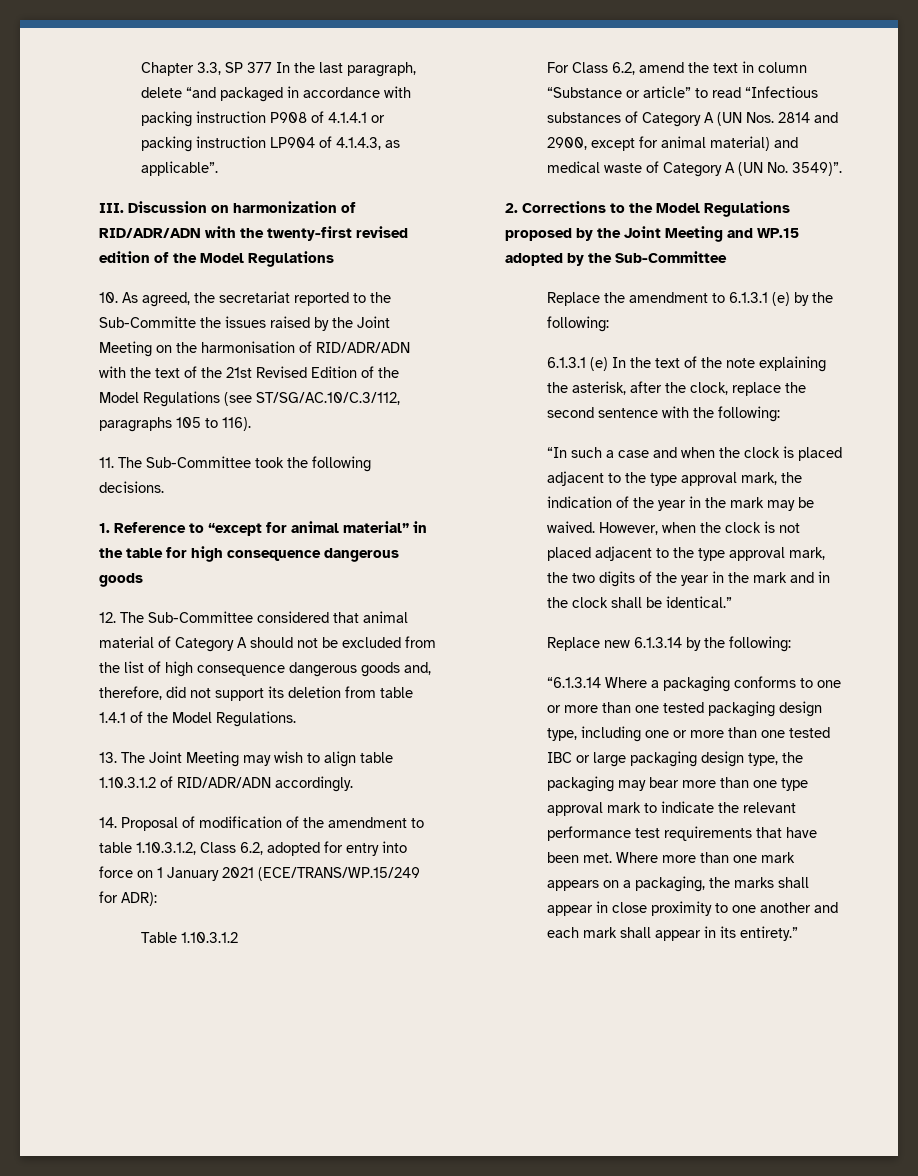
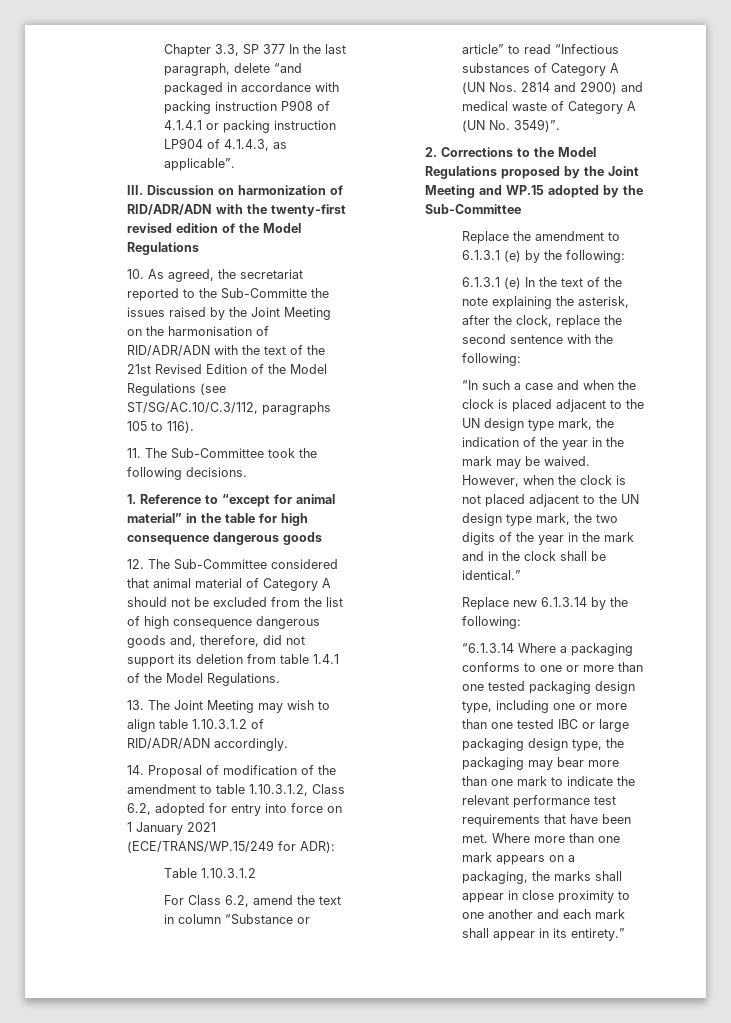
- For Class 6.2, amend the text in column “Substance or article” to read “Infectious substances of Category A (UN Nos. 2814 and 2900, except for animal material) and medical waste of Category A (UN No. 3549)”.
+ For Class 6.2, amend the text in column “Substance or article” to read “Infectious substances of Category A (UN Nos. 2814 and 2900) and medical waste of Category A (UN No. 3549)”.
- “In such a case and when the clock is placed adjacent to the type approval mark, the indication of the year in the mark may be waived.
+ “In such a case and when the clock is placed adjacent to the UN design type mark, the indication of the year in the mark may be waived.
- However, when the clock is not placed adjacent to the type approval mark, the two digits of the year in the mark and in the clock shall be identical.”
+ However, when the clock is not placed adjacent to the UN design type mark, the two digits of the year in the mark and in the clock shall be identical.”
- “6.1.3.14 Where a packaging conforms to one or more than one tested packaging design type, including one or more than one tested IBC or large packaging design type, the packaging may bear more than one type approval mark to indicate the relevant performance test requirements that have been met.
+ “6.1.3.14 Where a packaging conforms to one or more than one tested packaging design type, including one or more than one tested IBC or large packaging design type, the packaging may bear more than one mark to indicate the relevant performance test requirements that have been met.

